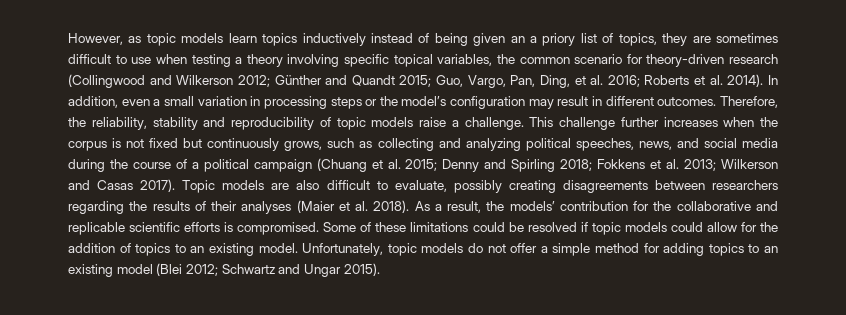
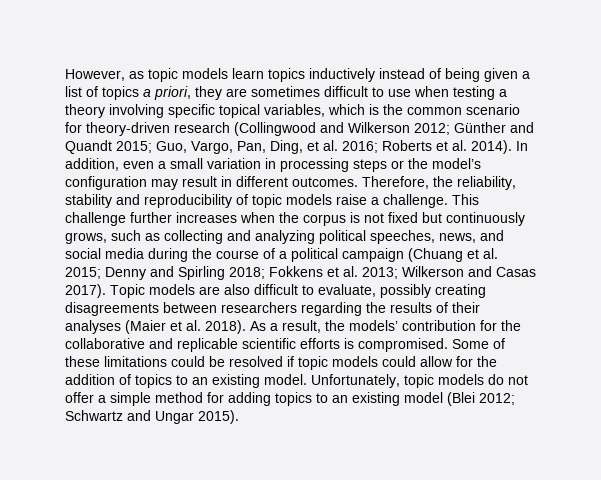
- However, as topic models learn topics inductively instead of being given an a priory list of topics, they are sometimes difficult to use when testing a theory involving specific topical variables, the common scenario for theory-driven research (Collingwood and Wilkerson 2012; Günther and Quandt 2015; Guo, Vargo, Pan, Ding, et al. 2016; Roberts et al. 2014).
+ However, as topic models learn topics inductively instead of being given a list of topics a priori, they are sometimes difficult to use when testing a theory involving specific topical variables, which is the common scenario for theory-driven research (Collingwood and Wilkerson 2012; Günther and Quandt 2015; Guo, Vargo, Pan, Ding, et al. 2016; Roberts et al. 2014).

